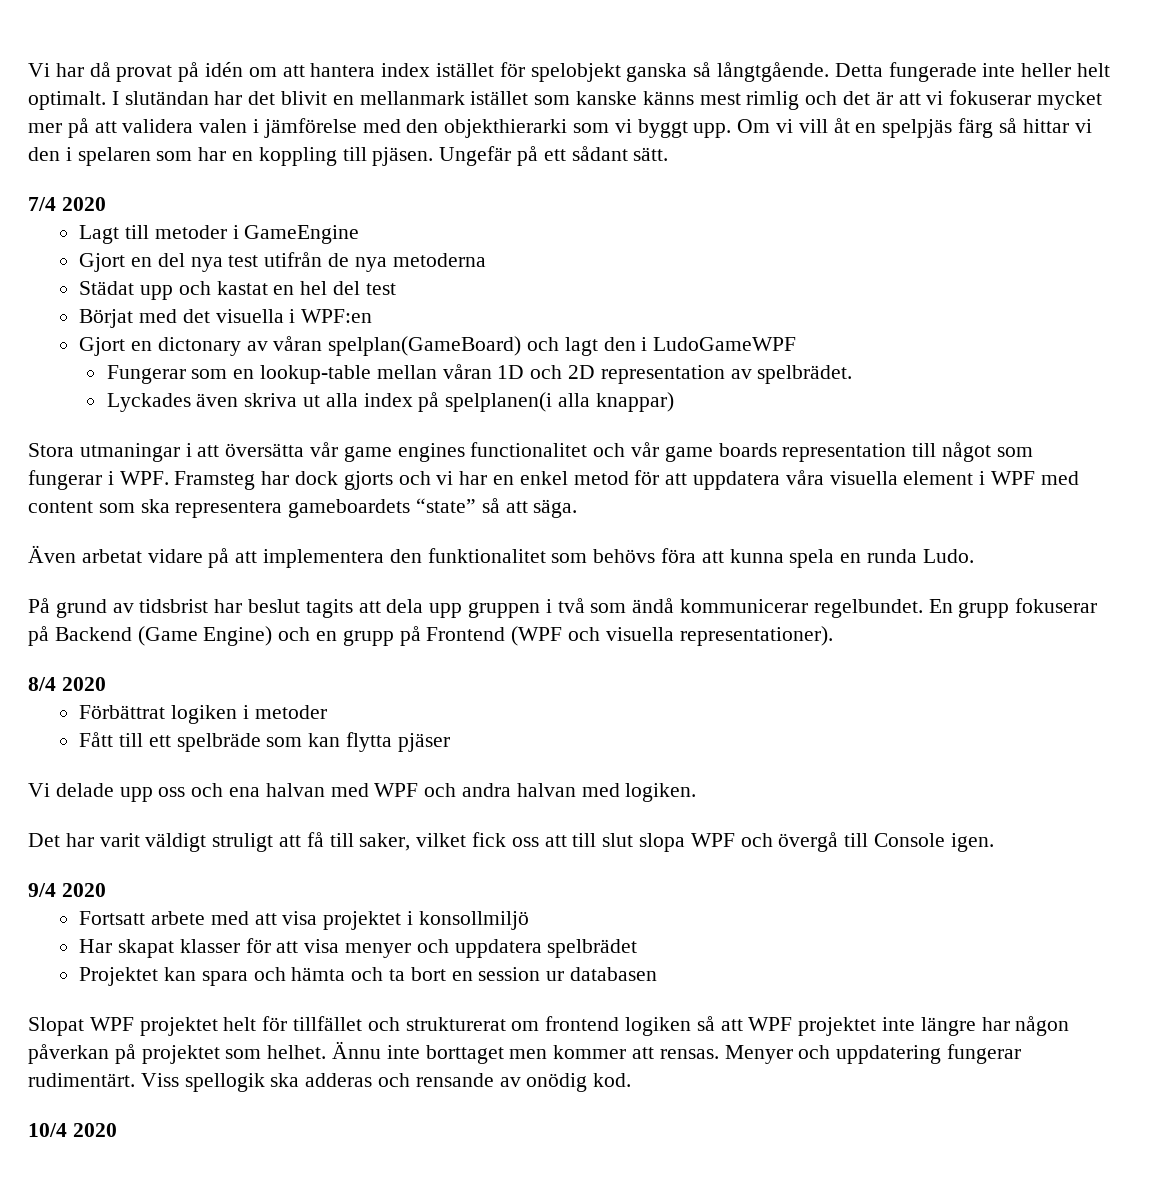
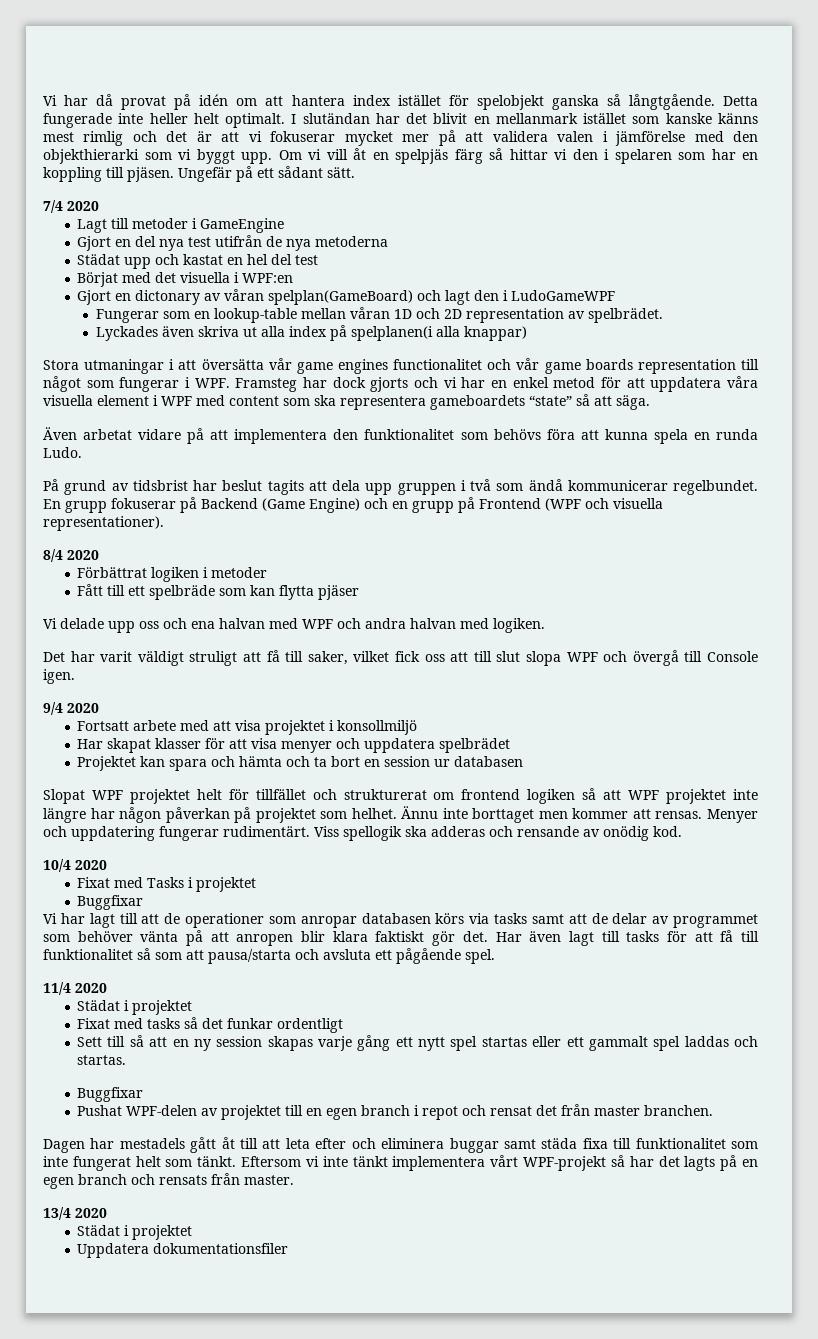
+ Fixat med Tasks i projektet
+ Buggfixar
+ Vi har lagt till att de operationer som anropar databasen körs via tasks samt att de delar av programmet som behöver vänta på att anropen blir klara faktiskt gör det. Har även lagt till tasks för att få till funktionalitet så som att pausa/starta och avsluta ett pågående spel.
+ 11/4 2020
+ Städat i projektet
+ Fixat med tasks så det funkar ordentligt
+ Sett till så att en ny session skapas varje gång ett nytt spel startas eller ett gammalt spel laddas och startas.
+ Buggfixar
+ Pushat WPF-delen av projektet till en egen branch i repot och rensat det från master branchen.
+ Dagen har mestadels gått åt till att leta efter och eliminera buggar samt städa fixa till funktionalitet som inte fungerat helt som tänkt. Eftersom vi inte tänkt implementera vårt WPF-projekt så har det lagts på en egen branch och rensats från master.
+ 13/4 2020
+ Städat i projektet
+ Uppdatera dokumentationsfiler

